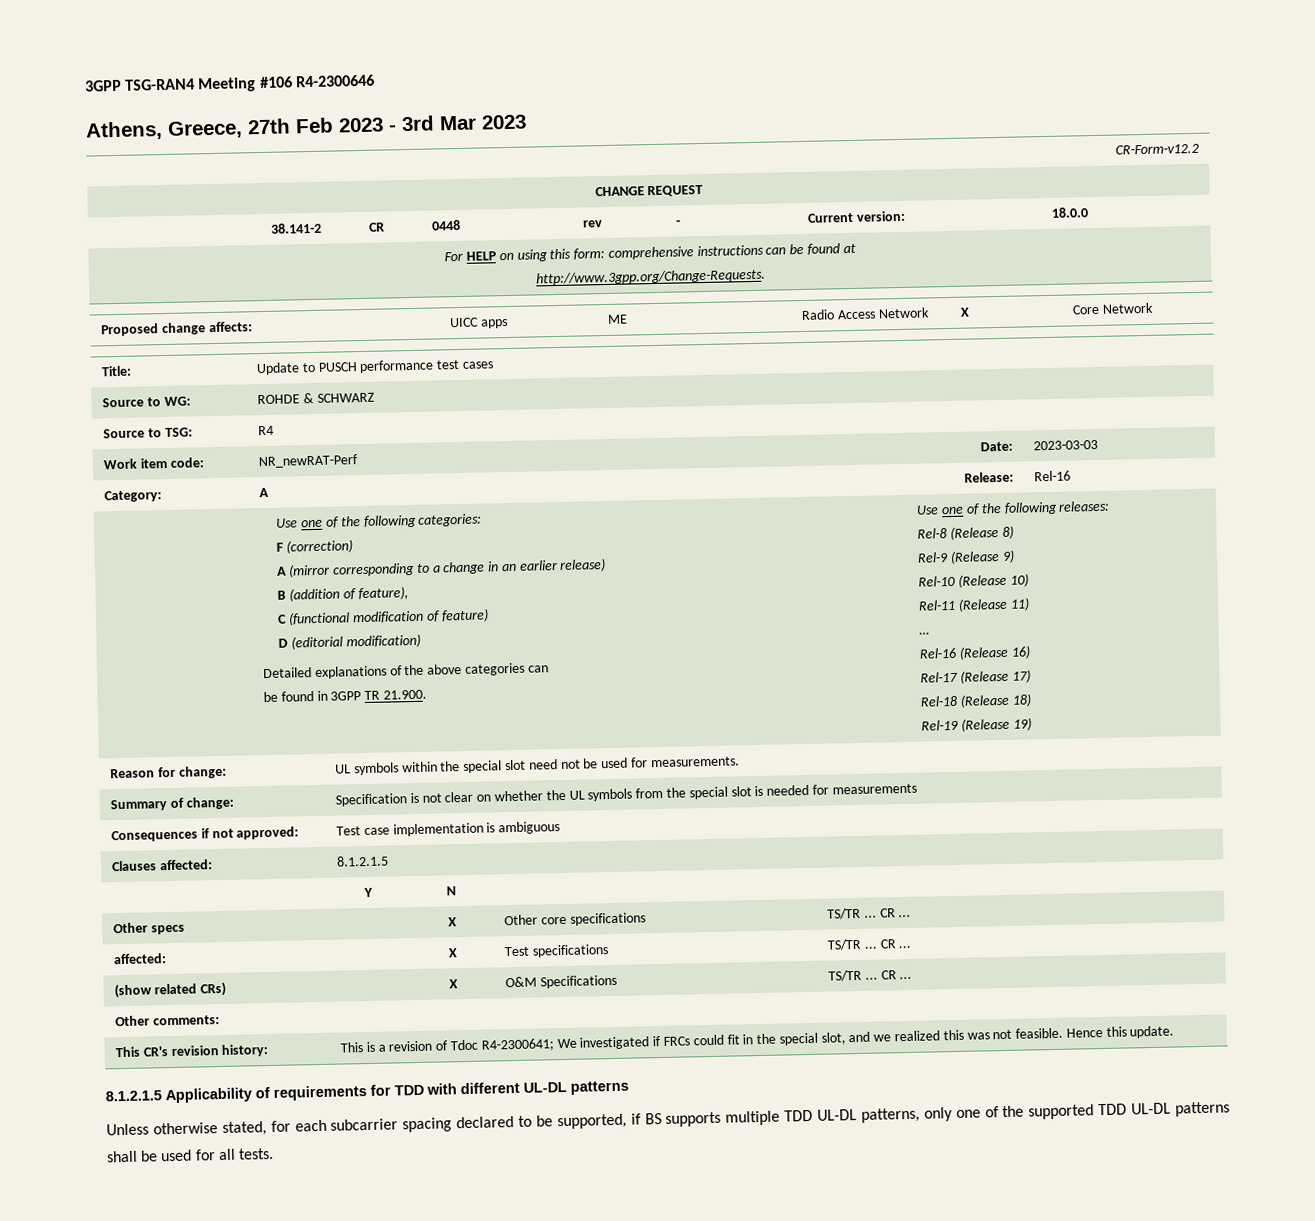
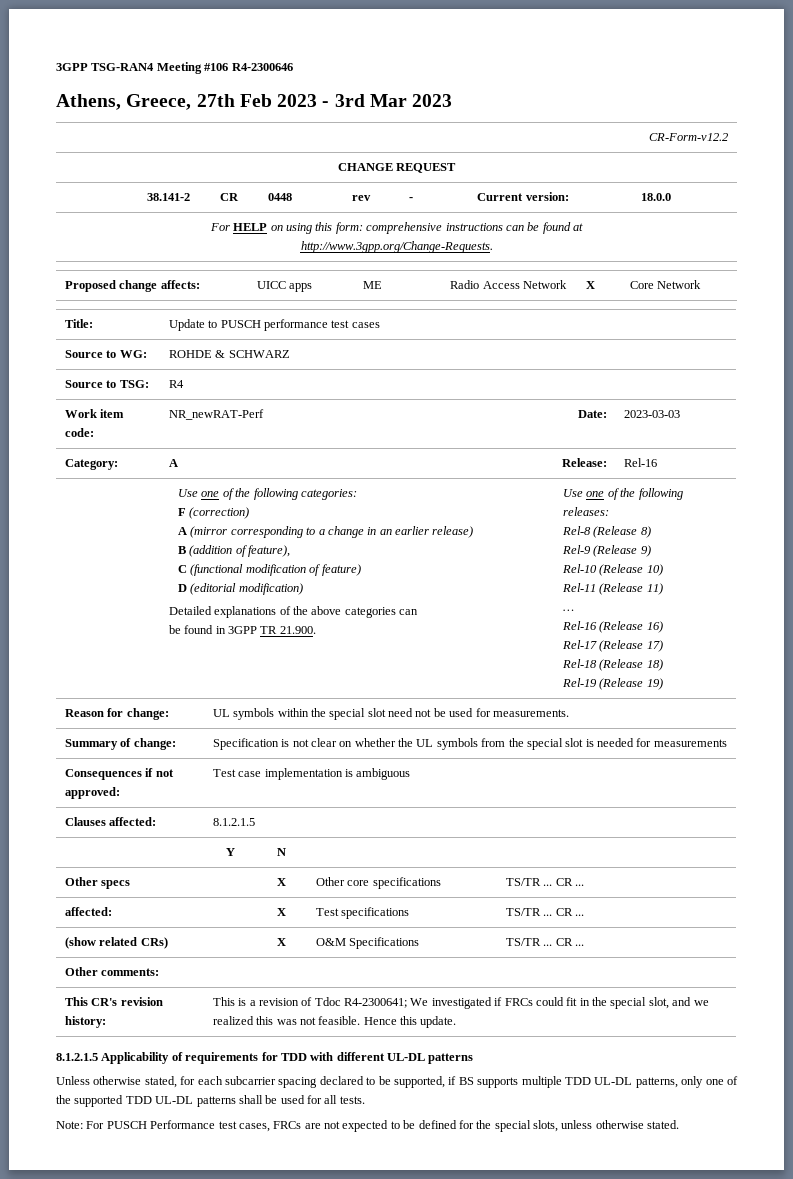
+ Note: For PUSCH Performance test cases, FRCs are not expected to be defined for the special slots, unless otherwise stated.

